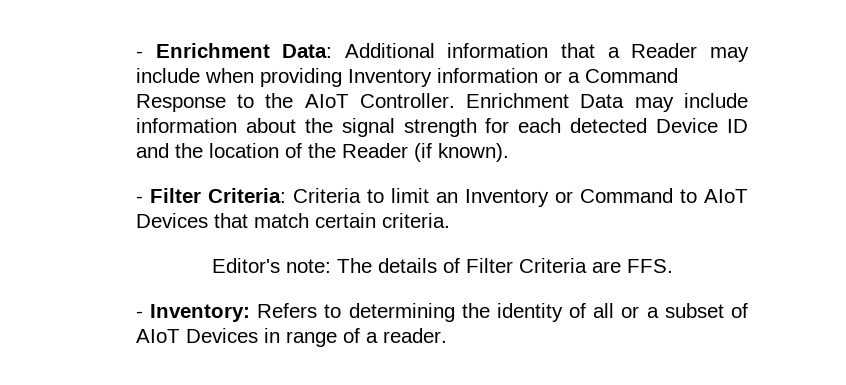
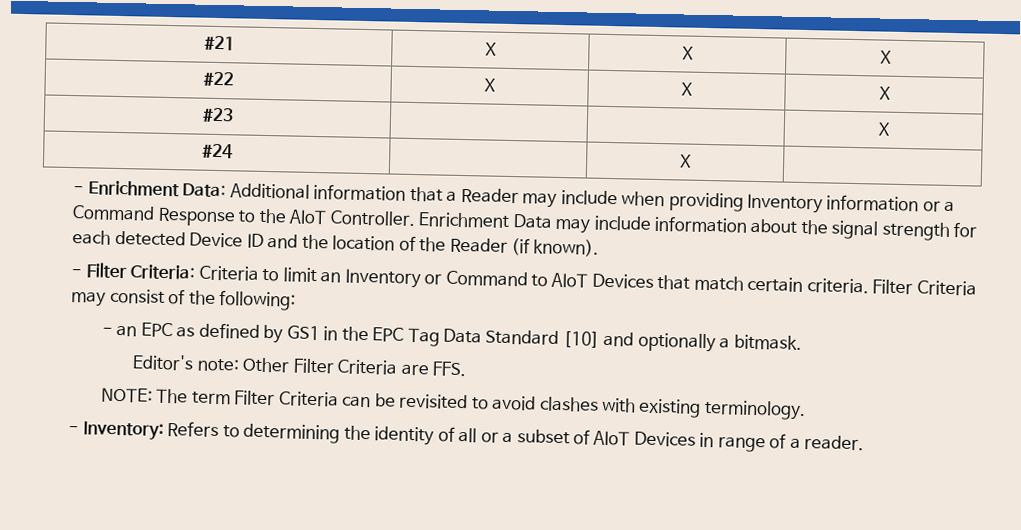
+ #21 | X | X | X
+ #22 | X | X | X
+ #23 | | | X
+ #24 | | X |
+ Filter Criteria may consist of the following:
+ - an EPC as defined by GS1 in the EPC Tag Data Standard [10] and optionally a bitmask.
- Editor's note: The details of Filter Criteria are FFS.
+ Editor's note: Other Filter Criteria are FFS.
+ NOTE: The term Filter Criteria can be revisited to avoid clashes with existing terminology.

